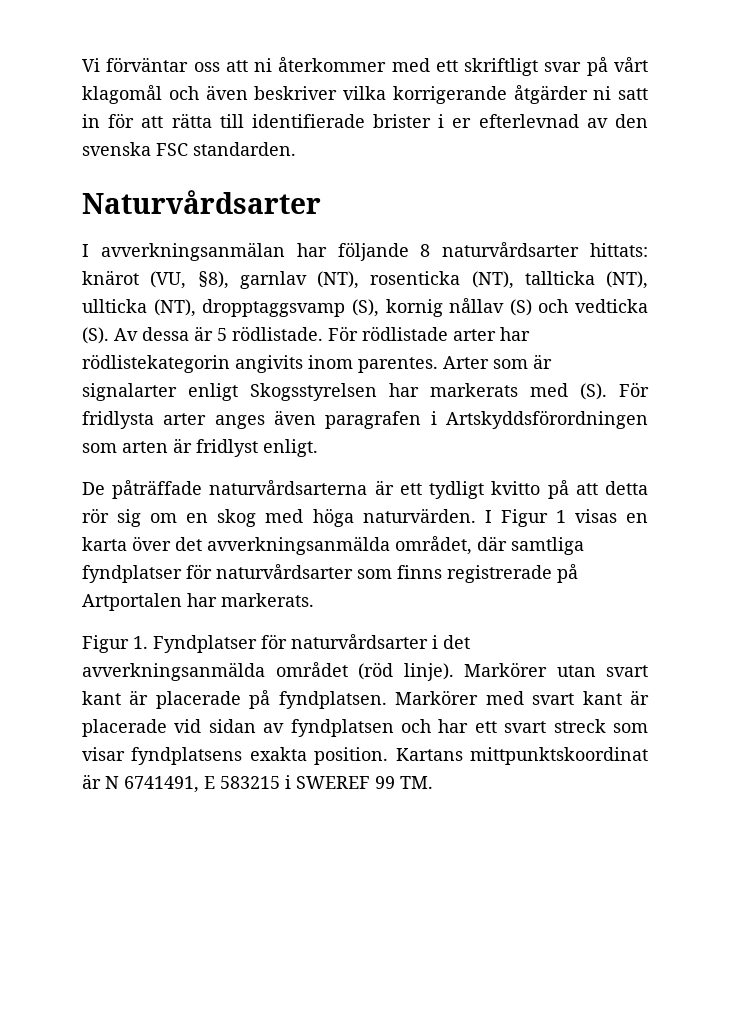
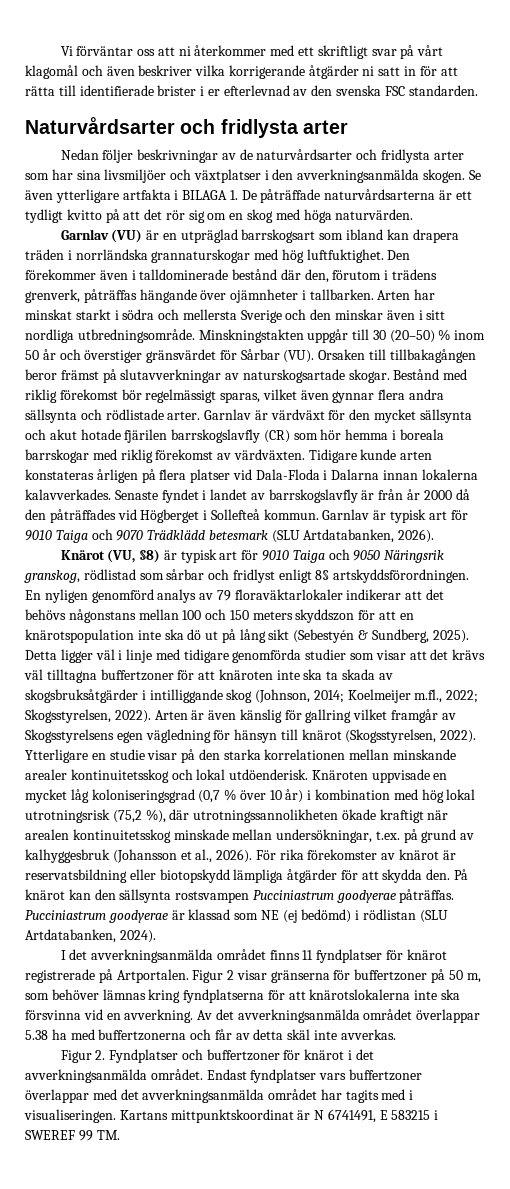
- Naturvårdsarter
- I avverkningsanmälan har följande 8 naturvårdsarter hittats: knärot (VU, §8), garnlav (NT), rosenticka (NT), tallticka (NT), ullticka (NT), dropptaggsvamp (S), kornig nållav (S) och vedticka (S). Av dessa är 5 rödlistade. För rödlistade arter har rödlistekategorin angivits inom parentes. Arter som är signalarter enligt Skogsstyrelsen har markerats med (S). För fridlysta arter anges även paragrafen i Artskyddsförordningen som arten är fridlyst enligt.
- De påträffade naturvårdsarterna är ett tydligt kvitto på att detta rör sig om en skog med höga naturvärden. I Figur 1 visas en karta över det avverkningsanmälda området, där samtliga fyndplatser för naturvårdsarter som finns registrerade på Artportalen har markerats.
- Figur 1. Fyndplatser för naturvårdsarter i det avverkningsanmälda området (röd linje). Markörer utan svart kant är placerade på fyndplatsen. Markörer med svart kant är placerade vid sidan av fyndplatsen och har ett svart streck som visar fyndplatsens exakta position.
+ Naturvårdsarter och fridlysta arter
+ Nedan följer beskrivningar av de naturvårdsarter och fridlysta arter som har sina livsmiljöer och växtplatser i den avverkningsanmälda skogen. Se även ytterligare artfakta i BILAGA 1. De påträffade naturvårdsarterna är ett tydligt kvitto på att det rör sig om en skog med höga naturvärden.
+ Garnlav (VU) är en utpräglad barrskogsart som ibland kan drapera träden i norrländska grannaturskogar med hög luftfuktighet. Den förekommer även i talldominerade bestånd där den, förutom i trädens grenverk, påträffas hängande över ojämnheter i tallbarken. Arten har minskat starkt i södra och mellersta Sverige och den minskar även i sitt nordliga utbredningsområde. Minskningstakten uppgår till 30 (20–50) % inom 50 år och överstiger gränsvärdet för Sårbar (VU). Orsaken till tillbakagången beror främst på slutavverkningar av naturskogsartade skogar. Bestånd med riklig förekomst bör regelmässigt sparas, vilket även gynnar flera andra sällsynta och rödlistade arter. Garnlav är värdväxt för den mycket sällsynta och akut hotade fjärilen barrskogslavfly (CR) som hör hemma i boreala barrskogar med riklig förekomst av värdväxten. Tidigare kunde arten konstateras årligen på flera platser vid Dala-Floda i Dalarna innan lokalerna kalavverkades. Senaste fyndet i landet av barrskogslavfly är från år 2000 då den påträffades vid Högberget i Sollefteå kommun. Garnlav är typisk art för 9010 Taiga och 9070 Trädklädd betesmark (SLU Artdatabanken, 2026).
+ Knärot (VU, §8) är typisk art för 9010 Taiga och 9050 Näringsrik granskog, rödlistad som sårbar och fridlyst enligt 8§ artskyddsförordningen. En nyligen genomförd analys av 79 floraväktarlokaler indikerar att det behövs någonstans mellan 100 och 150 meters skyddszon för att en knärotspopulation inte ska dö ut på lång sikt (Sebestyén & Sundberg, 2025). Detta ligger väl i linje med tidigare genomförda studier som visar att det krävs väl tilltagna buffertzoner för att knäroten inte ska ta skada av skogsbruksåtgärder i intilliggande skog (Johnson, 2014; Koelmeijer m.fl., 2022; Skogsstyrelsen, 2022). Arten är även känslig för gallring vilket framgår av Skogsstyrelsens egen vägledning för hänsyn till knärot (Skogsstyrelsen, 2022). Ytterligare en studie visar på den starka korrelationen mellan minskande arealer kontinuitetsskog och lokal utdöenderisk. Knäroten uppvisade en mycket låg koloniseringsgrad (0,7 % över 10 år) i kombination med hög lokal utrotningsrisk (75,2 %), där utrotningssannolikheten ökade kraftigt när arealen kontinuitetsskog minskade mellan undersökningar, t.ex. på grund av kalhyggesbruk (Johansson et al., 2026). För rika förekomster av knärot är reservatsbildning eller biotopskydd lämpliga åtgärder för att skydda den. På knärot kan den sällsynta rostsvampen Pucciniastrum goodyerae påträffas. Pucciniastrum goodyerae är klassad som NE (ej bedömd) i rödlistan (SLU Artdatabanken, 2024).
+ I det avverkningsanmälda området finns 11 fyndplatser för knärot registrerade på Artportalen. Figur 2 visar gränserna för buffertzoner på 50 m, som behöver lämnas kring fyndplatserna för att knärotslokalerna inte ska försvinna vid en avverkning. Av det avverkningsanmälda området överlappar 5.38 ha med buffertzonerna och får av detta skäl inte avverkas.
+ Figur 2. Fyndplatser och buffertzoner för knärot i det avverkningsanmälda området. Endast fyndplatser vars buffertzoner överlappar med det avverkningsanmälda området har tagits med i visualiseringen.

